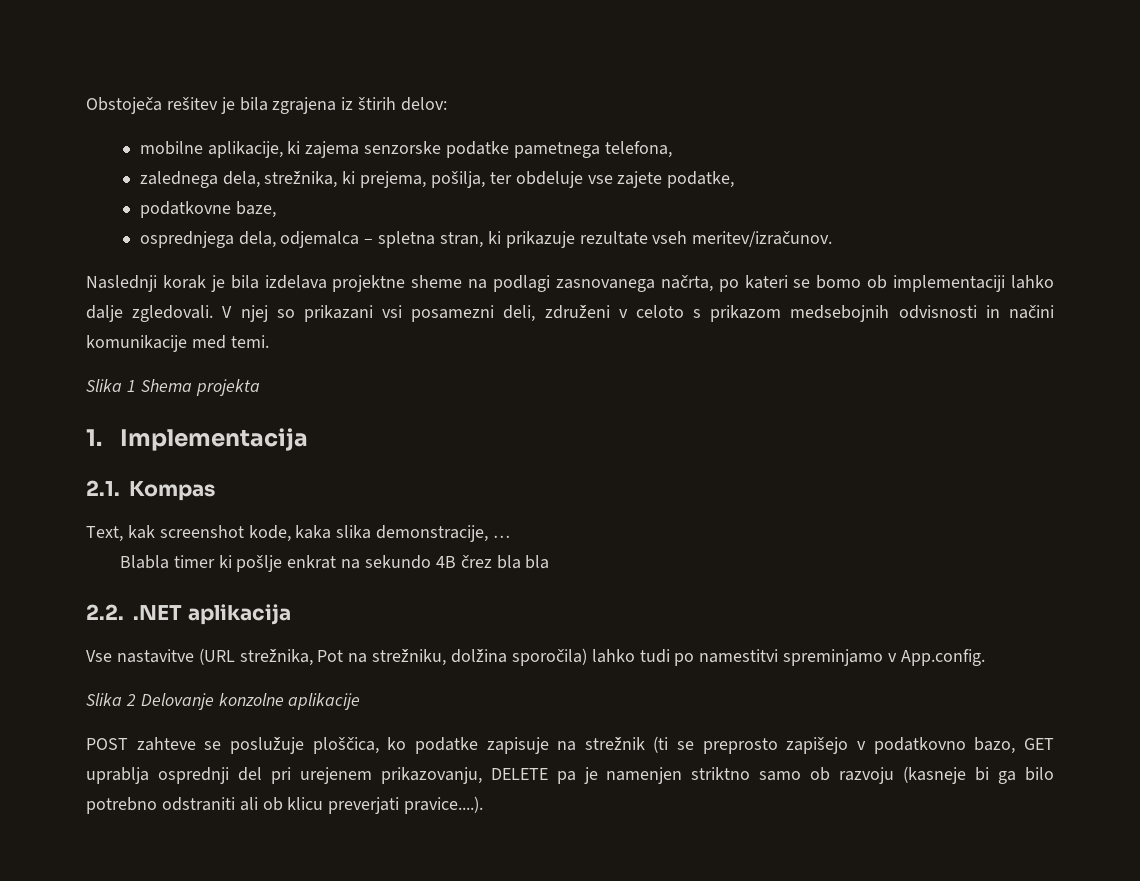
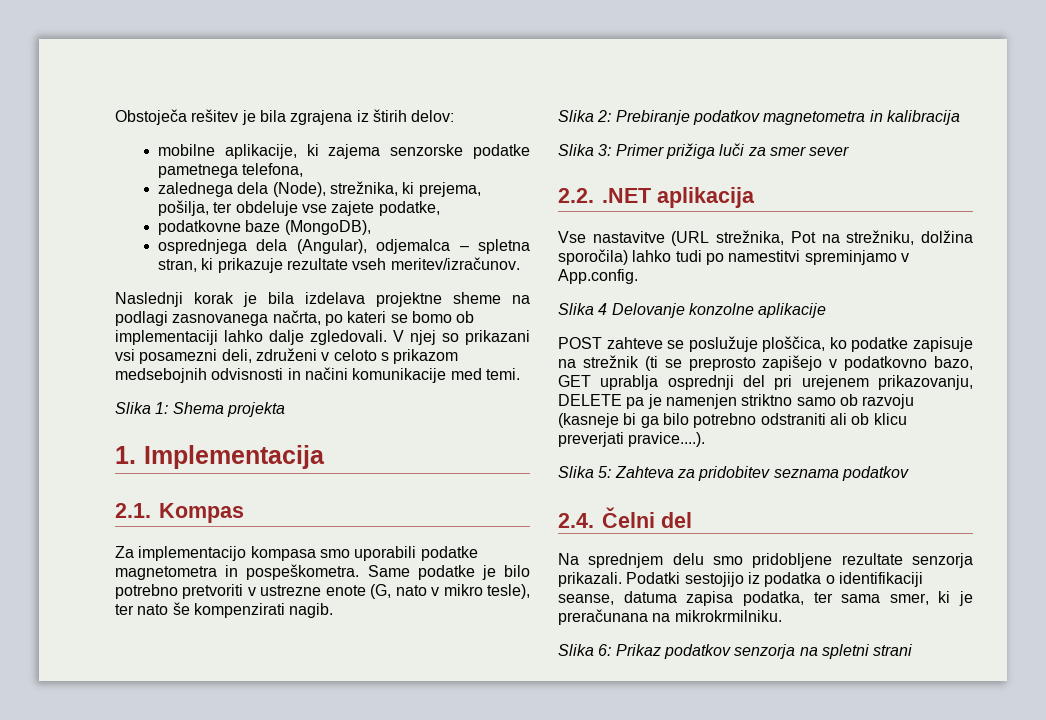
- zalednega dela, strežnika, ki prejema, pošilja, ter obdeluje vse zajete podatke,
+ zalednega dela (Node), strežnika, ki prejema, pošilja, ter obdeluje vse zajete podatke,
- podatkovne baze,
+ podatkovne baze (MongoDB),
- osprednjega dela, odjemalca – spletna stran, ki prikazuje rezultate vseh meritev/izračunov.
+ osprednjega dela (Angular), odjemalca – spletna stran, ki prikazuje rezultate vseh meritev/izračunov.
- Slika 1 Shema projekta
+ Slika 1: Shema projekta
- Text, kak screenshot kode, kaka slika demonstracije, …
- Blabla timer ki pošlje enkrat na sekundo 4B črez bla bla
+ Za implementacijo kompasa smo uporabili podatke magnetometra in pospeškometra. Same podatke je bilo potrebno pretvoriti v ustrezne enote (G, nato v mikro tesle), ter nato še kompenzirati nagib.
+ Slika 2: Prebiranje podatkov magnetometra in kalibracija
+ Slika 3: Primer prižiga luči za smer sever
- Slika 2 Delovanje konzolne aplikacije
+ Slika 4 Delovanje konzolne aplikacije
+ Slika 5: Zahteva za pridobitev seznama podatkov
+ 2.4. Čelni del
+ Na sprednjem delu smo pridobljene rezultate senzorja prikazali. Podatki sestojijo iz podatka o identifikaciji seanse, datuma zapisa podatka, ter sama smer, ki je preračunana na mikrokrmilniku.
+ Slika 6: Prikaz podatkov senzorja na spletni strani

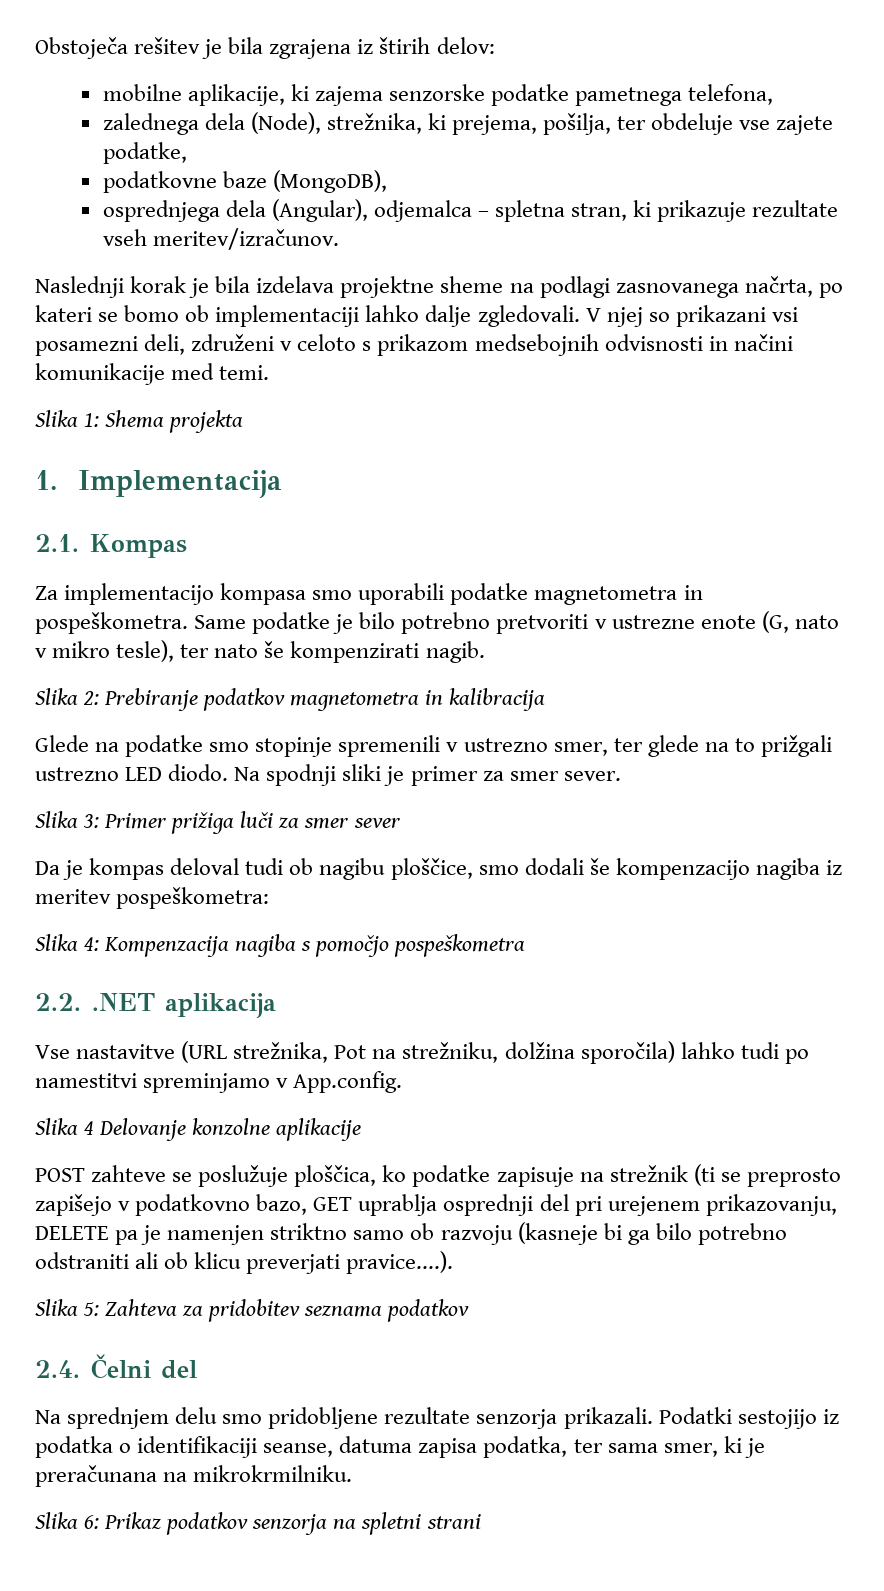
+ Glede na podatke smo stopinje spremenili v ustrezno smer, ter glede na to prižgali ustrezno LED diodo. Na spodnji sliki je primer za smer sever.
+ Da je kompas deloval tudi ob nagibu ploščice, smo dodali še kompenzacijo nagiba iz meritev pospeškometra:
+ Slika 4: Kompenzacija nagiba s pomočjo pospeškometra

